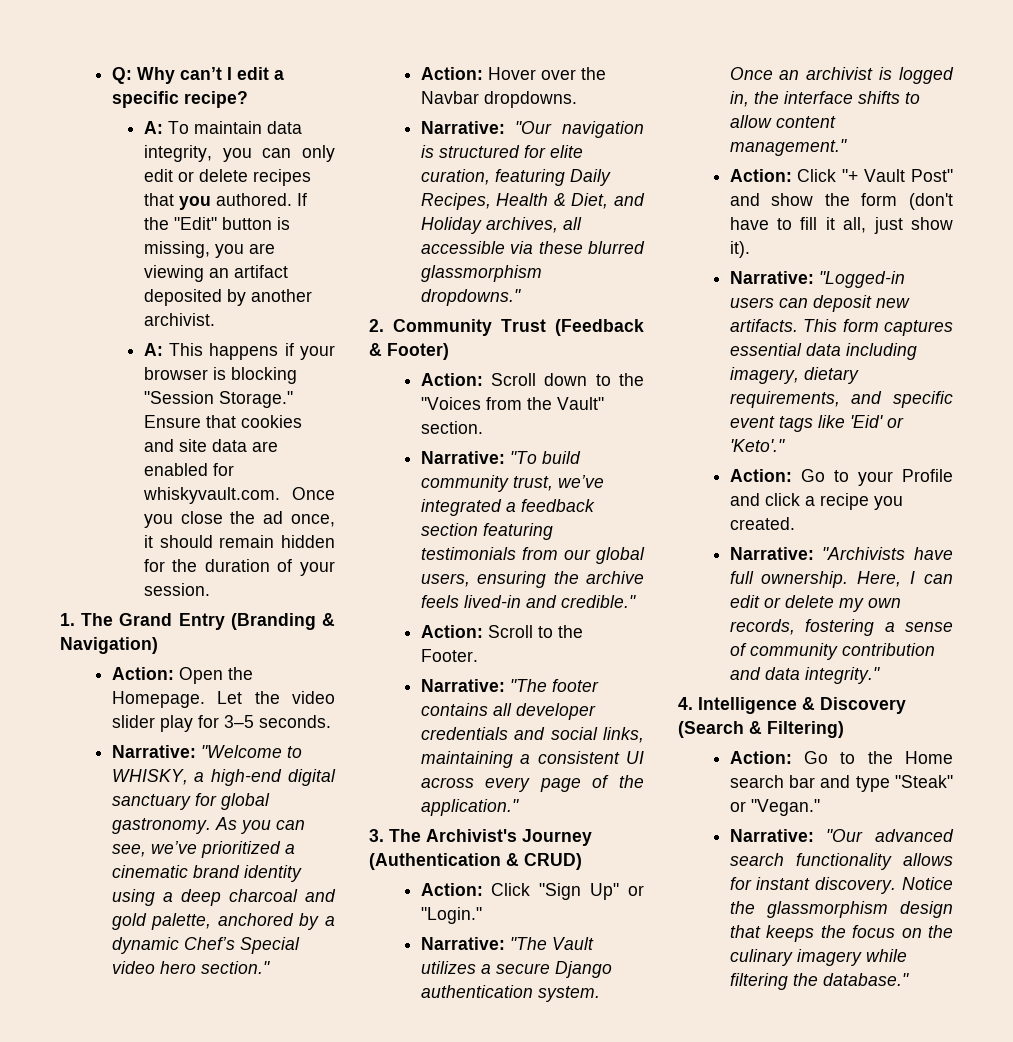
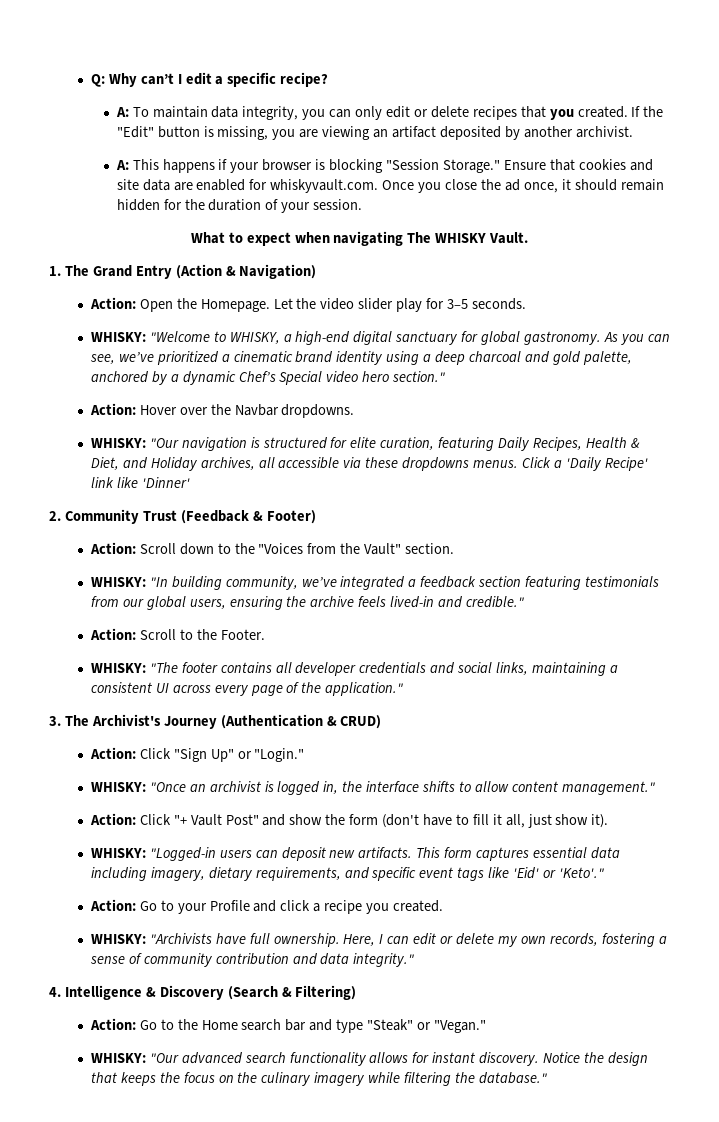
- A: To maintain data integrity, you can only edit or delete recipes that you authored.
+ A: To maintain data integrity, you can only edit or delete recipes that you created.
+ What to expect when navigating The WHISKY Vault.
- 1. The Grand Entry (Branding & Navigation)
+ 1. The Grand Entry (Action & Navigation)
- Narrative: "Welcome to WHISKY, a high-end digital sanctuary for global gastronomy.
+ WHISKY: "Welcome to WHISKY, a high-end digital sanctuary for global gastronomy.
- Narrative: "Our navigation is structured for elite curation, featuring Daily Recipes, Health & Diet, and Holiday archives, all accessible via these blurred glassmorphism dropdowns."
+ WHISKY: "Our navigation is structured for elite curation, featuring Daily Recipes, Health & Diet, and Holiday archives, all accessible via these dropdowns menus. Click a 'Daily Recipe' link like 'Dinner'
- Narrative: "To build community trust, we’ve integrated a feedback section featuring testimonials from our global users, ensuring the archive feels lived-in and credible."
+ WHISKY: "In building community, we’ve integrated a feedback section featuring testimonials from our global users, ensuring the archive feels lived-in and credible."
- Narrative: "The footer contains all developer credentials and social links, maintaining a consistent UI across every page of the application."
+ WHISKY: "The footer contains all developer credentials and social links, maintaining a consistent UI across every page of the application."
- Narrative: "The Vault utilizes a secure Django authentication system. Once an archivist is logged in, the interface shifts to allow content management."
+ WHISKY: "Once an archivist is logged in, the interface shifts to allow content management."
- Narrative: "Logged-in users can deposit new artifacts.
+ WHISKY: "Logged-in users can deposit new artifacts.
- Narrative: "Archivists have full ownership.
+ WHISKY: "Archivists have full ownership.
- Narrative: "Our advanced search functionality allows for instant discovery.
+ WHISKY: "Our advanced search functionality allows for instant discovery.
- Notice the glassmorphism design that keeps the focus on the culinary imagery while filtering the database."
+ Notice the design that keeps the focus on the culinary imagery while filtering the database."

